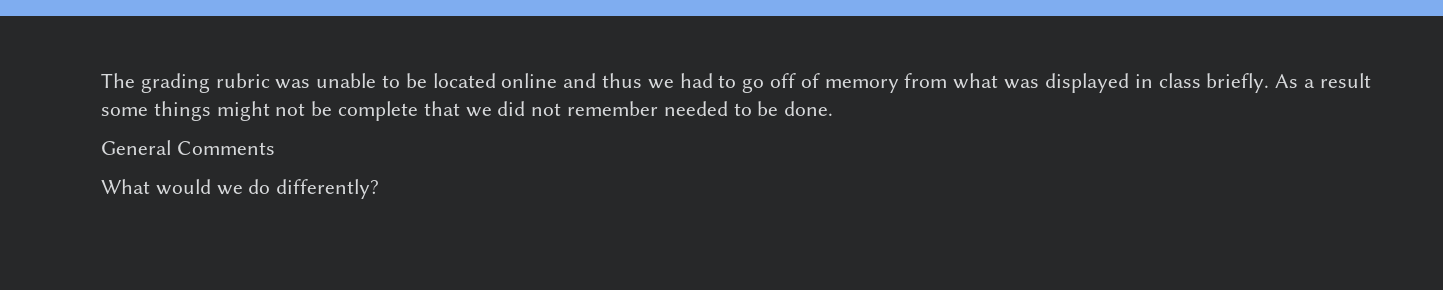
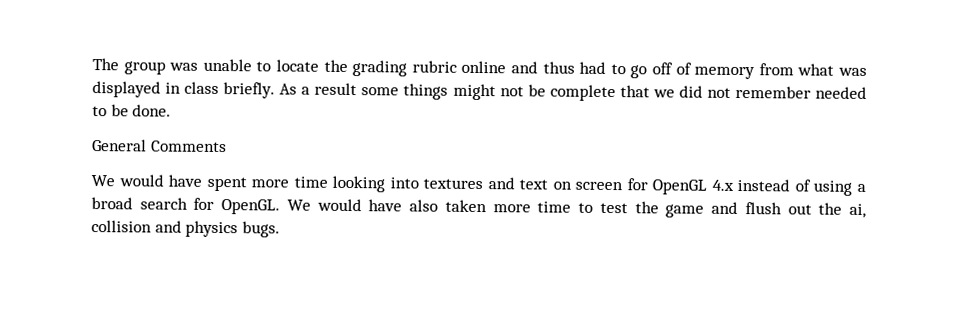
- The grading rubric was unable to be located online and thus we had to go off of memory from what was displayed in class briefly.
+ The group was unable to locate the grading rubric online and thus had to go off of memory from what was displayed in class briefly.
- What would we do differently?
+ We would have spent more time looking into textures and text on screen for OpenGL 4.x instead of using a broad search for OpenGL. We would have also taken more time to test the game and flush out the ai, collision and physics bugs.

